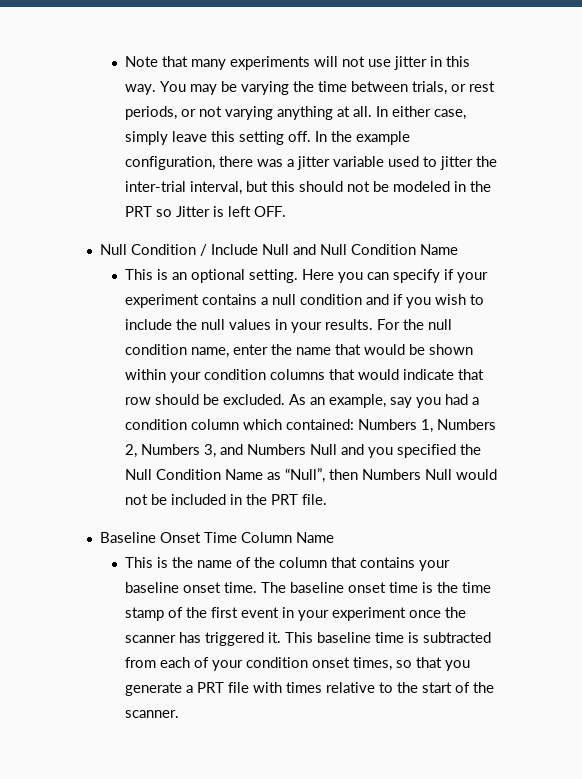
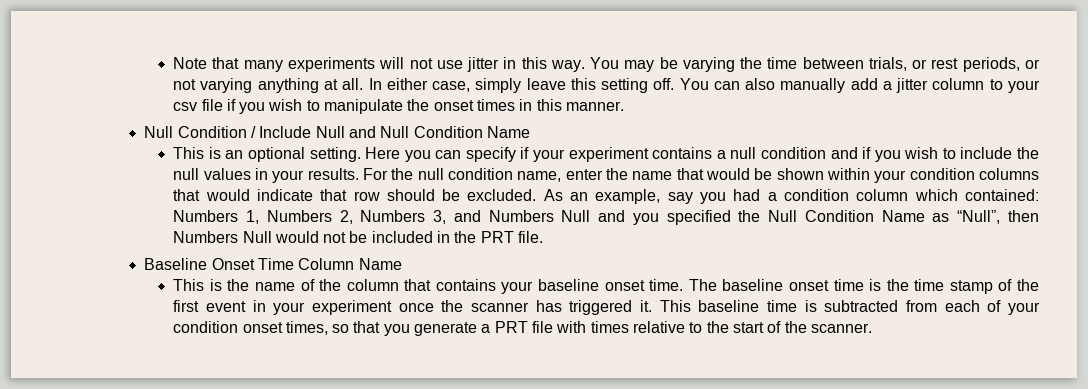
- In the example configuration, there was a jitter variable used to jitter the inter-trial interval, but this should not be modeled in the PRT so Jitter is left OFF.
+ You can also manually add a jitter column to your csv file if you wish to manipulate the onset times in this manner.

